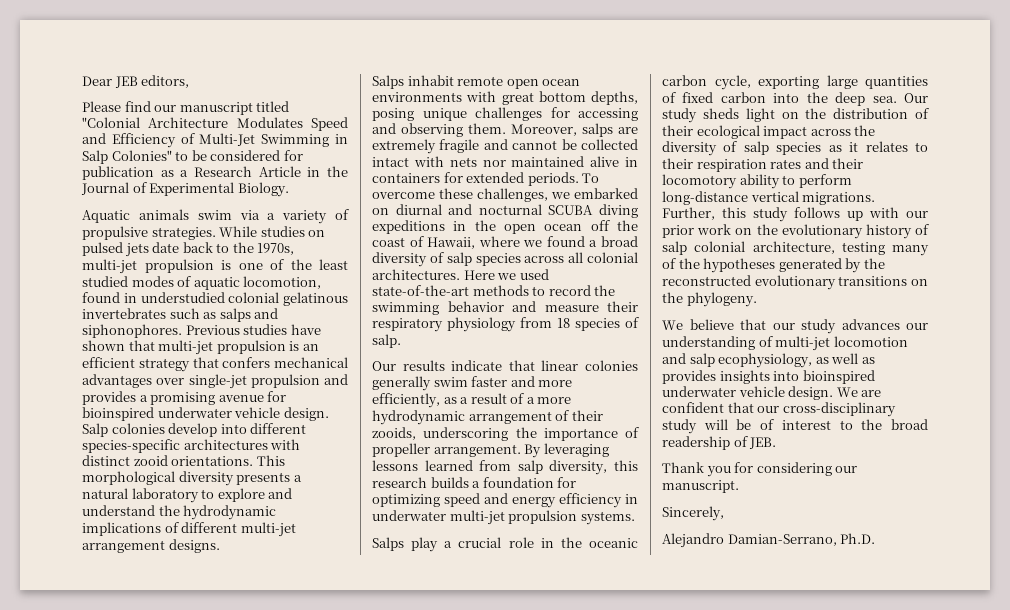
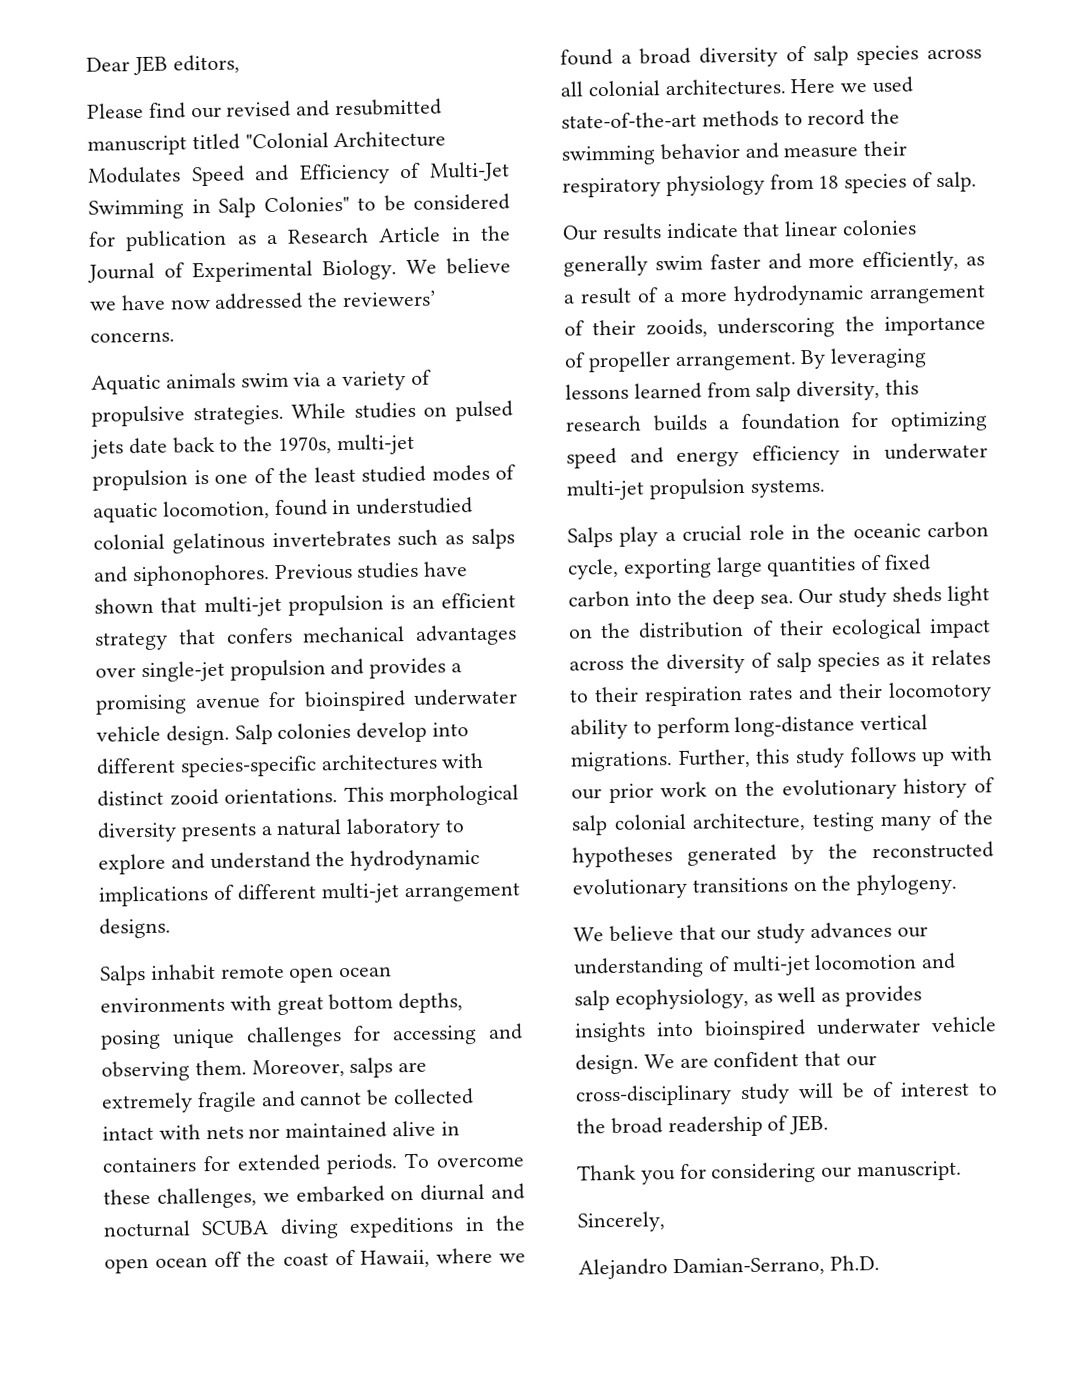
- Please find our manuscript titled "Colonial Architecture Modulates Speed and Efficiency of Multi-Jet Swimming in Salp Colonies" to be considered for publication as a Research Article in the Journal of Experimental Biology.
+ Please find our revised and resubmitted manuscript titled "Colonial Architecture Modulates Speed and Efficiency of Multi-Jet Swimming in Salp Colonies" to be considered for publication as a Research Article in the Journal of Experimental Biology. We believe we have now addressed the reviewers’ concerns.

